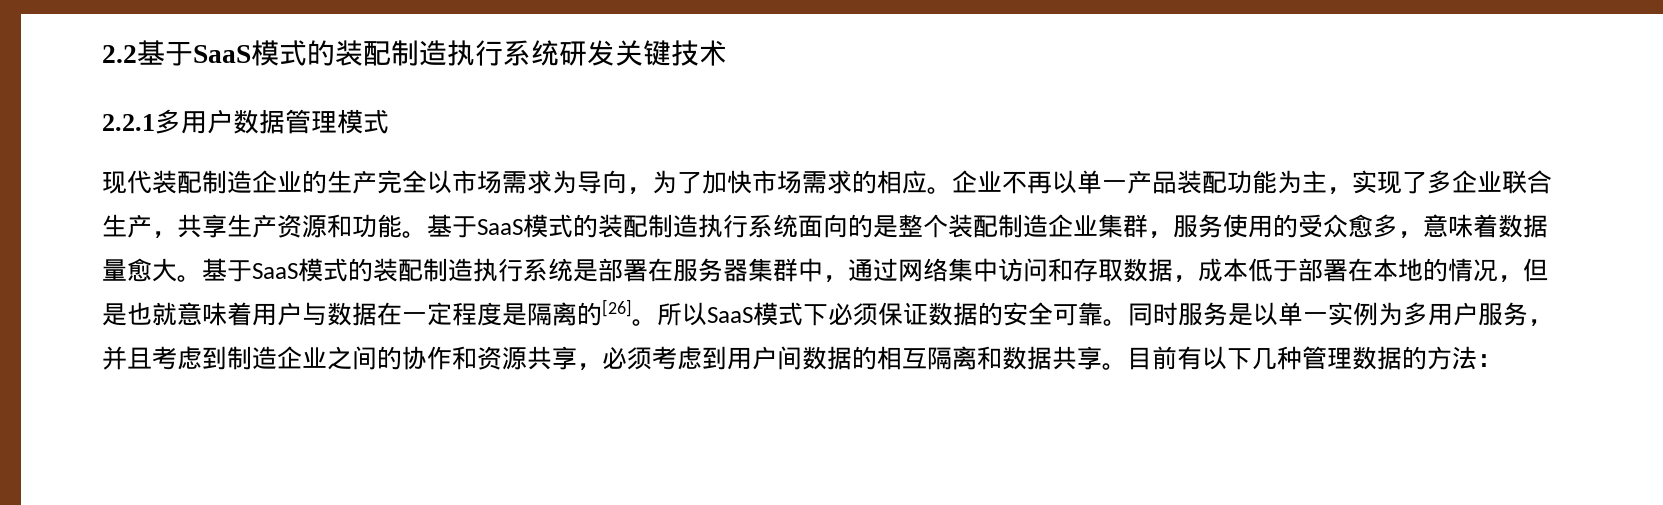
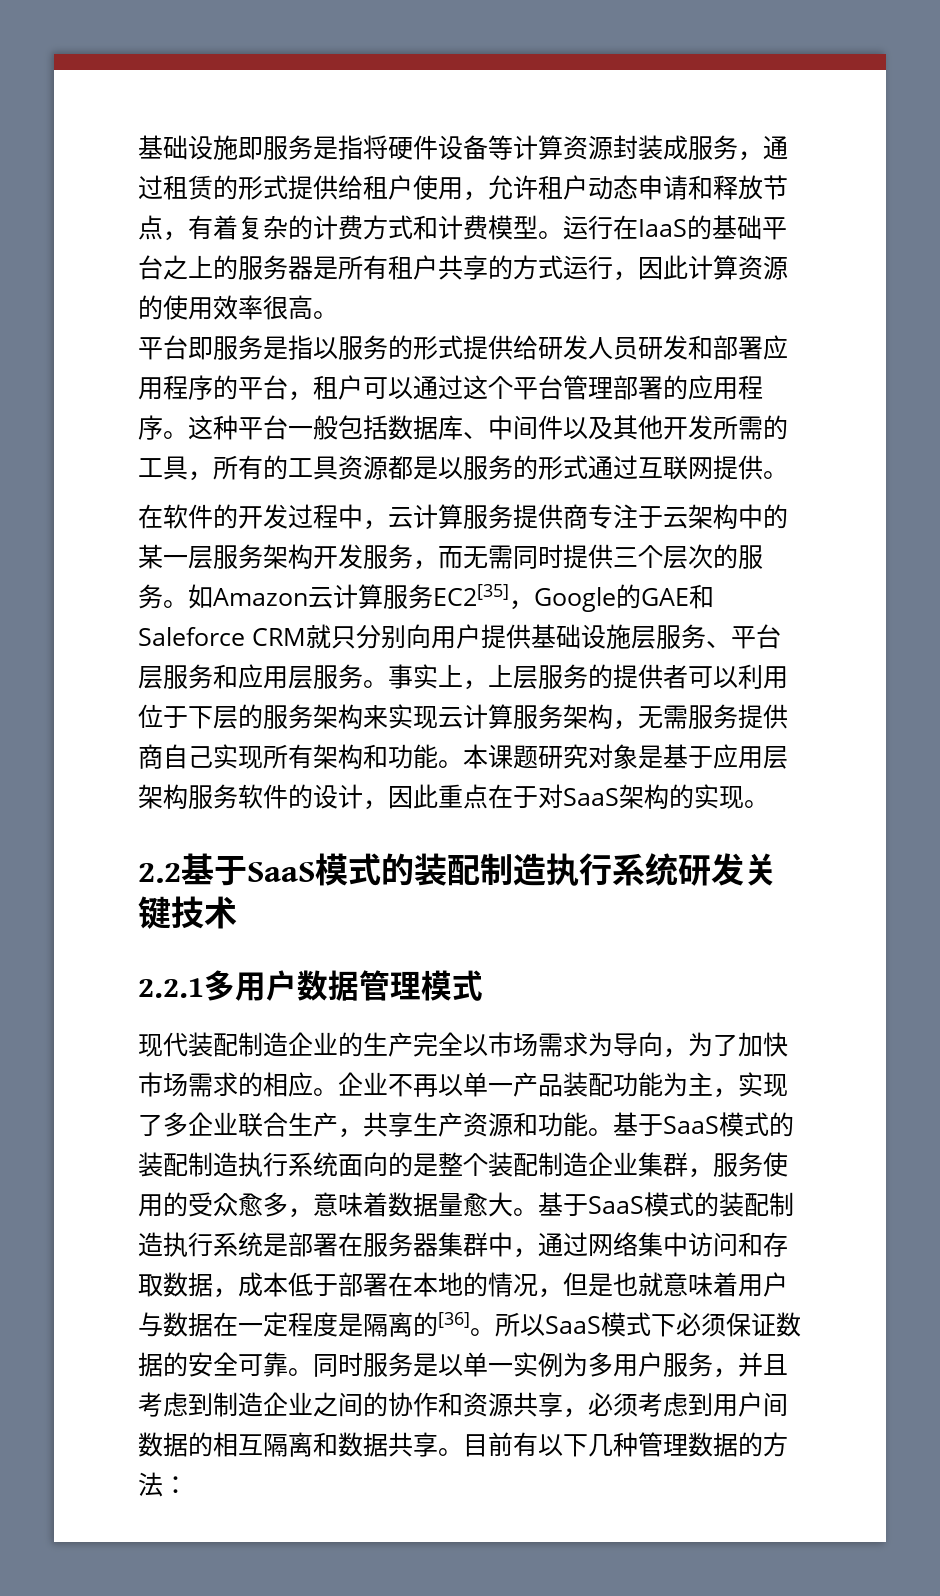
+ 基础设施即服务是指将硬件设备等计算资源封装成服务，通过租赁的形式提供给租户使用，允许租户动态申请和释放节点，有着复杂的计费方式和计费模型。运行在IaaS的基础平台之上的服务器是所有租户共享的方式运行，因此计算资源的使用效率很高。
+ 平台即服务是指以服务的形式提供给研发人员研发和部署应用程序的平台，租户可以通过这个平台管理部署的应用程序。这种平台一般包括数据库、中间件以及其他开发所需的工具，所有的工具资源都是以服务的形式通过互联网提供。
+ 在软件的开发过程中，云计算服务提供商专注于云架构中的某一层服务架构开发服务，而无需同时提供三个层次的服务。如Amazon云计算服务EC2[35]，Google的GAE和Saleforce CRM就只分别向用户提供基础设施层服务、平台层服务和应用层服务。事实上，上层服务的提供者可以利用位于下层的服务架构来实现云计算服务架构，无需服务提供商自己实现所有架构和功能。本课题研究对象是基于应用层架构服务软件的设计，因此重点在于对SaaS架构的实现。
- 基于SaaS模式的装配制造执行系统是部署在服务器集群中，通过网络集中访问和存取数据，成本低于部署在本地的情况，但是也就意味着用户与数据在一定程度是隔离的[26]。
+ 基于SaaS模式的装配制造执行系统是部署在服务器集群中，通过网络集中访问和存取数据，成本低于部署在本地的情况，但是也就意味着用户与数据在一定程度是隔离的[36]。

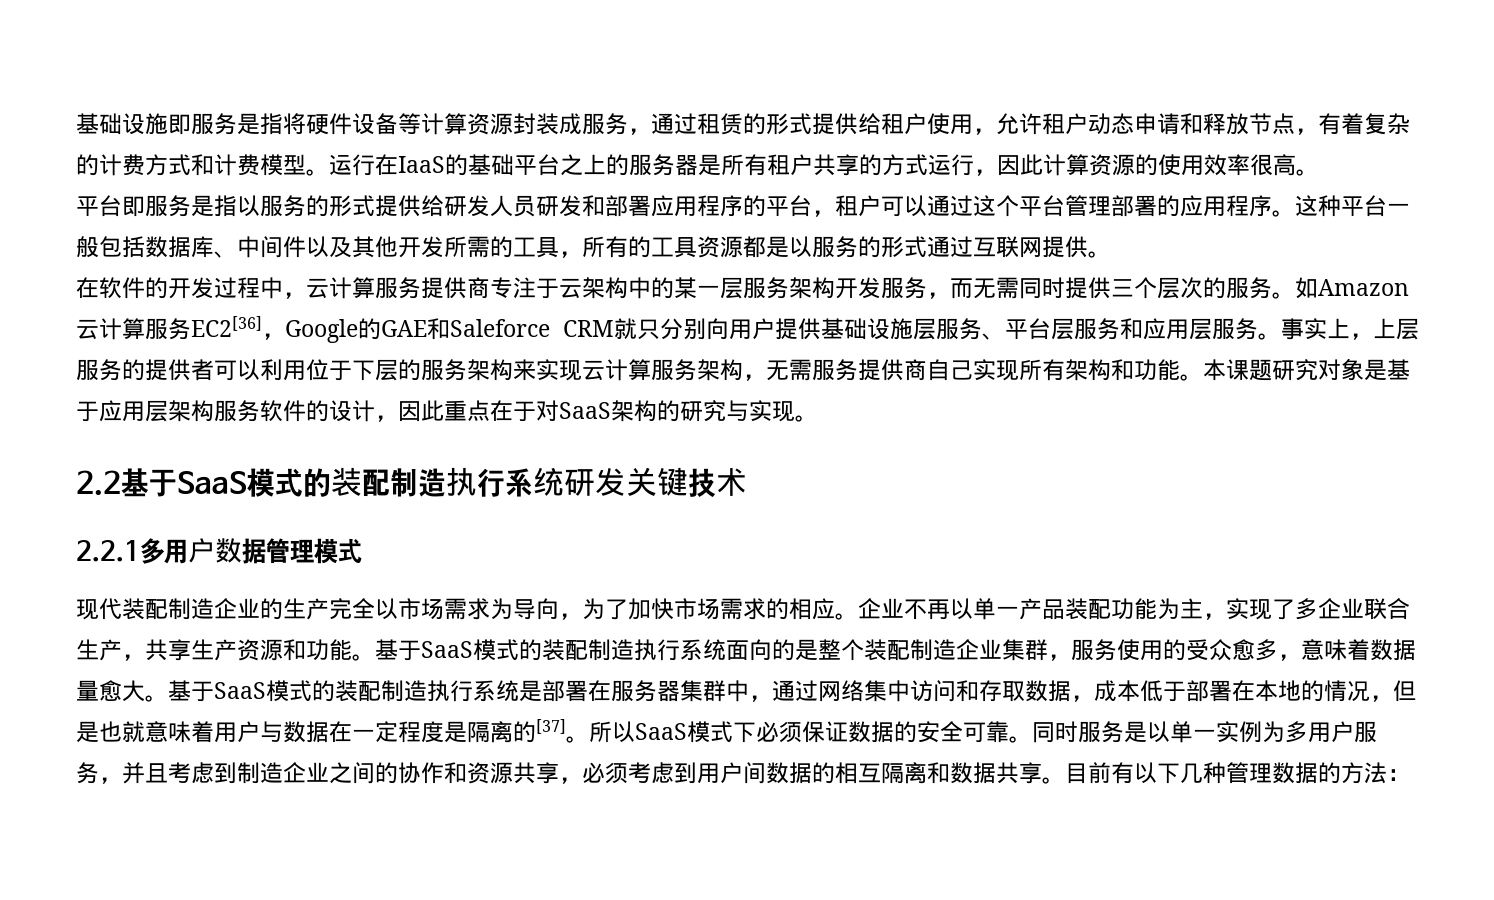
- 如Amazon云计算服务EC2[35]，Google的GAE和Saleforce CRM就只分别向用户提供基础设施层服务、平台层服务和应用层服务。
+ 如Amazon云计算服务EC2[36]，Google的GAE和Saleforce CRM就只分别向用户提供基础设施层服务、平台层服务和应用层服务。
- 本课题研究对象是基于应用层架构服务软件的设计，因此重点在于对SaaS架构的实现。
+ 本课题研究对象是基于应用层架构服务软件的设计，因此重点在于对SaaS架构的研究与实现。
- 基于SaaS模式的装配制造执行系统是部署在服务器集群中，通过网络集中访问和存取数据，成本低于部署在本地的情况，但是也就意味着用户与数据在一定程度是隔离的[36]。
+ 基于SaaS模式的装配制造执行系统是部署在服务器集群中，通过网络集中访问和存取数据，成本低于部署在本地的情况，但是也就意味着用户与数据在一定程度是隔离的[37]。

